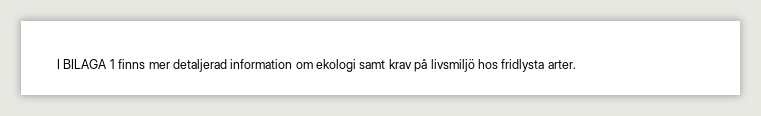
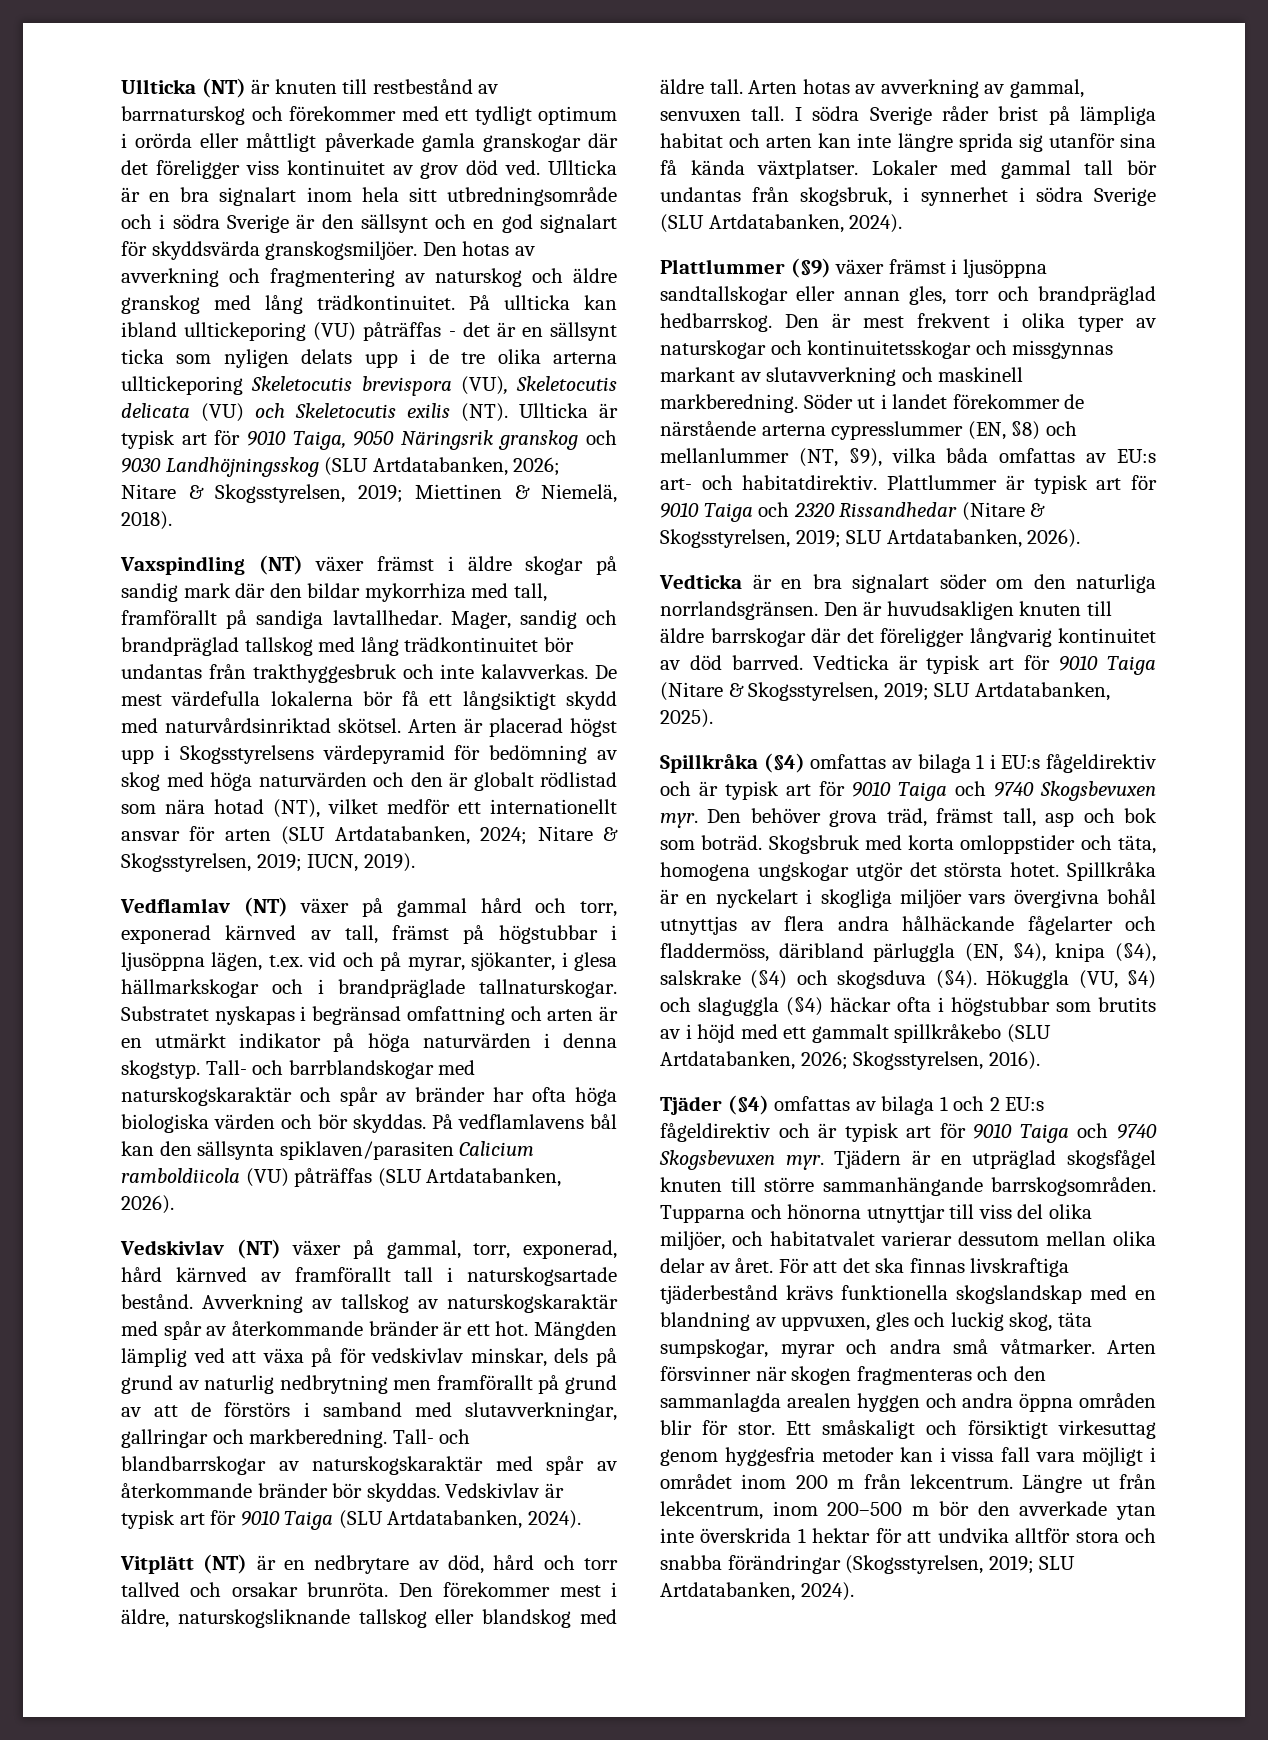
- I BILAGA 1 finns mer detaljerad information om ekologi samt krav på livsmiljö hos fridlysta arter.
+ Ullticka (NT) är knuten till restbestånd av barrnaturskog och förekommer med ett tydligt optimum i orörda eller måttligt påverkade gamla granskogar där det föreligger viss kontinuitet av grov död ved. Ullticka är en bra signalart inom hela sitt utbredningsområde och i södra Sverige är den sällsynt och en god signalart för skyddsvärda granskogsmiljöer. Den hotas av avverkning och fragmentering av naturskog och äldre granskog med lång trädkontinuitet. På ullticka kan ibland ulltickeporing (VU) påträffas - det är en sällsynt ticka som nyligen delats upp i de tre olika arterna ulltickeporing Skeletocutis brevispora (VU), Skeletocutis delicata (VU) och Skeletocutis exilis (NT). Ullticka är typisk art för 9010 Taiga, 9050 Näringsrik granskog och 9030 Landhöjningsskog (SLU Artdatabanken, 2026; Nitare & Skogsstyrelsen, 2019; Miettinen & Niemelä, 2018).
+ Vaxspindling (NT) växer främst i äldre skogar på sandig mark där den bildar mykorrhiza med tall, framförallt på sandiga lavtallhedar. Mager, sandig och brandpräglad tallskog med lång trädkontinuitet bör undantas från trakthyggesbruk och inte kalavverkas. De mest värdefulla lokalerna bör få ett långsiktigt skydd med naturvårdsinriktad skötsel. Arten är placerad högst upp i Skogsstyrelsens värdepyramid för bedömning av skog med höga naturvärden och den är globalt rödlistad som nära hotad (NT), vilket medför ett internationellt ansvar för arten (SLU Artdatabanken, 2024; Nitare & Skogsstyrelsen, 2019; IUCN, 2019).
+ Vedflamlav (NT) växer på gammal hård och torr, exponerad kärnved av tall, främst på högstubbar i ljusöppna lägen, t.ex. vid och på myrar, sjökanter, i glesa hällmarkskogar och i brandpräglade tallnaturskogar. Substratet nyskapas i begränsad omfattning och arten är en utmärkt indikator på höga naturvärden i denna skogstyp. Tall- och barrblandskogar med naturskogskaraktär och spår av bränder har ofta höga biologiska värden och bör skyddas. På vedflamlavens bål kan den sällsynta spiklaven/parasiten Calicium ramboldiicola (VU) påträffas (SLU Artdatabanken, 2026).
+ Vedskivlav (NT) växer på gammal, torr, exponerad, hård kärnved av framförallt tall i naturskogsartade bestånd. Avverkning av tallskog av naturskogskaraktär med spår av återkommande bränder är ett hot. Mängden lämplig ved att växa på för vedskivlav minskar, dels på grund av naturlig nedbrytning men framförallt på grund av att de förstörs i samband med slutavverkningar, gallringar och markberedning. Tall- och blandbarrskogar av naturskogskaraktär med spår av återkommande bränder bör skyddas. Vedskivlav är typisk art för 9010 Taiga (SLU Artdatabanken, 2024).
+ Vitplätt (NT) är en nedbrytare av död, hård och torr tallved och orsakar brunröta. Den förekommer mest i äldre, naturskogsliknande tallskog eller blandskog med äldre tall. Arten hotas av avverkning av gammal, senvuxen tall. I södra Sverige råder brist på lämpliga habitat och arten kan inte längre sprida sig utanför sina få kända växtplatser. Lokaler med gammal tall bör undantas från skogsbruk, i synnerhet i södra Sverige (SLU Artdatabanken, 2024).
+ Plattlummer (§9) växer främst i ljusöppna sandtallskogar eller annan gles, torr och brandpräglad hedbarrskog. Den är mest frekvent i olika typer av naturskogar och kontinuitetsskogar och missgynnas markant av slutavverkning och maskinell markberedning. Söder ut i landet förekommer de närstående arterna cypresslummer (EN, §8) och mellanlummer (NT, §9), vilka båda omfattas av EU:s art- och habitatdirektiv. Plattlummer är typisk art för 9010 Taiga och 2320 Rissandhedar (Nitare & Skogsstyrelsen, 2019; SLU Artdatabanken, 2026).
+ Vedticka är en bra signalart söder om den naturliga norrlandsgränsen. Den är huvudsakligen knuten till äldre barrskogar där det föreligger långvarig kontinuitet av död barrved. Vedticka är typisk art för 9010 Taiga (Nitare & Skogsstyrelsen, 2019; SLU Artdatabanken, 2025).
+ Spillkråka (§4) omfattas av bilaga 1 i EU:s fågeldirektiv och är typisk art för 9010 Taiga och 9740 Skogsbevuxen myr. Den behöver grova träd, främst tall, asp och bok som boträd. Skogsbruk med korta omloppstider och täta, homogena ungskogar utgör det största hotet. Spillkråka är en nyckelart i skogliga miljöer vars övergivna bohål utnyttjas av flera andra hålhäckande fågelarter och fladdermöss, däribland pärluggla (EN, §4), knipa (§4), salskrake (§4) och skogsduva (§4). Hökuggla (VU, §4) och slaguggla (§4) häckar ofta i högstubbar som brutits av i höjd med ett gammalt spillkråkebo (SLU Artdatabanken, 2026; Skogsstyrelsen, 2016).
+ Tjäder (§4) omfattas av bilaga 1 och 2 EU:s fågeldirektiv och är typisk art för 9010 Taiga och 9740 Skogsbevuxen myr. Tjädern är en utpräglad skogsfågel knuten till större sammanhängande barrskogsområden. Tupparna och hönorna utnyttjar till viss del olika miljöer, och habitatvalet varierar dessutom mellan olika delar av året. För att det ska finnas livskraftiga tjäderbestånd krävs funktionella skogslandskap med en blandning av uppvuxen, gles och luckig skog, täta sumpskogar, myrar och andra små våtmarker. Arten försvinner när skogen fragmenteras och den sammanlagda arealen hyggen och andra öppna områden blir för stor. Ett småskaligt och försiktigt virkesuttag genom hyggesfria metoder kan i vissa fall vara möjligt i området inom 200 m från lekcentrum. Längre ut från lekcentrum, inom 200–500 m bör den avverkade ytan inte överskrida 1 hektar för att undvika alltför stora och snabba förändringar (Skogsstyrelsen, 2019; SLU Artdatabanken, 2024).

